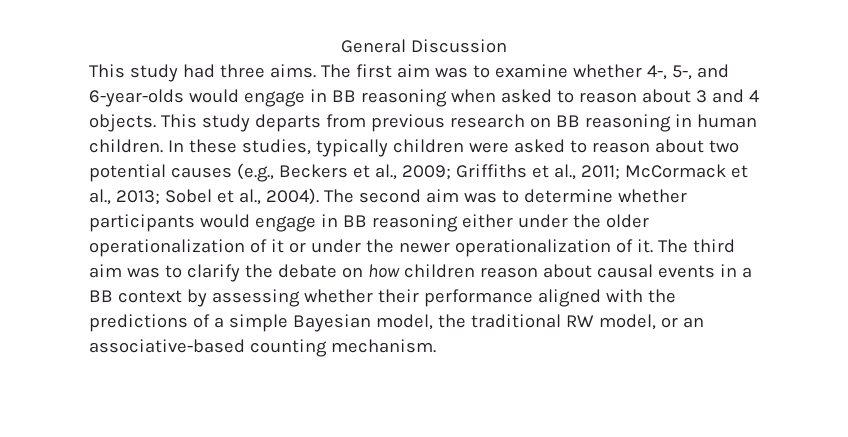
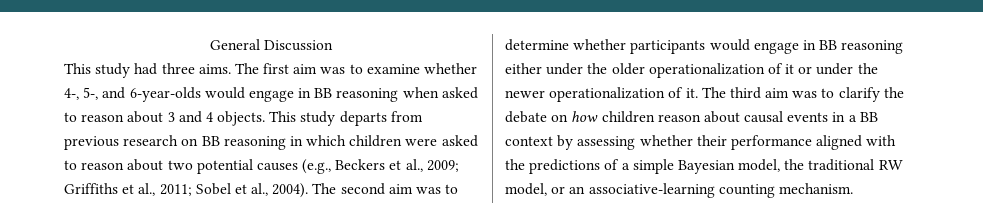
- This study departs from previous research on BB reasoning in human children. In these studies, typically children were asked to reason about two potential causes (e.g., Beckers et al., 2009; Griffiths et al., 2011; McCormack et al., 2013; Sobel et al., 2004).
+ This study departs from previous research on BB reasoning in which children were asked to reason about two potential causes (e.g., Beckers et al., 2009; Griffiths et al., 2011; Sobel et al., 2004).
- The third aim was to clarify the debate on how children reason about causal events in a BB context by assessing whether their performance aligned with the predictions of a simple Bayesian model, the traditional RW model, or an associative-based counting mechanism.
+ The third aim was to clarify the debate on how children reason about causal events in a BB context by assessing whether their performance aligned with the predictions of a simple Bayesian model, the traditional RW model, or an associative-learning counting mechanism.

